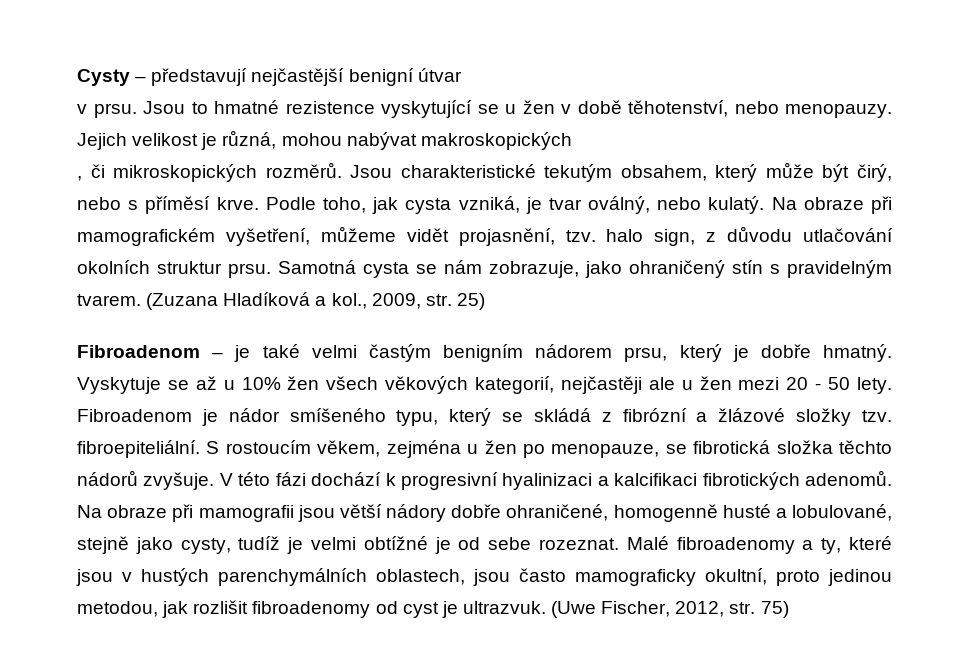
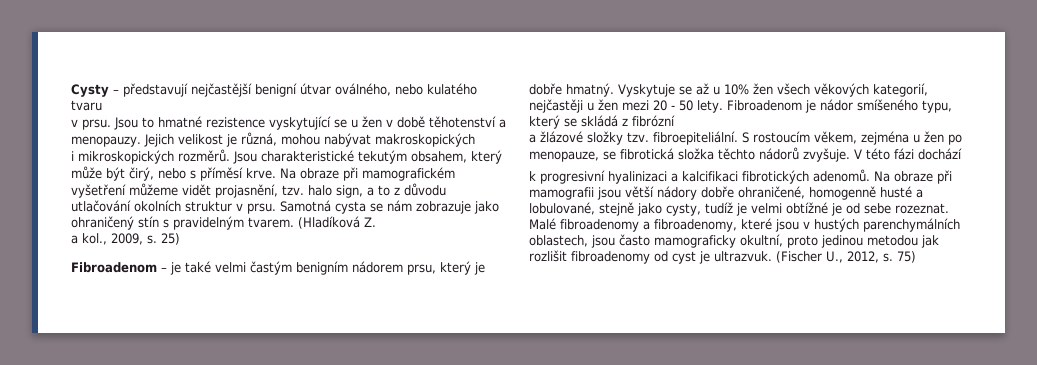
- Cysty – představují nejčastější benigní útvar
+ Cysty – představují nejčastější benigní útvar oválného, nebo kulatého tvaru
- Jsou to hmatné rezistence vyskytující se u žen v době těhotenství, nebo menopauzy.
+ Jsou to hmatné rezistence vyskytující se u žen v době těhotenství a menopauzy.
- , či mikroskopických rozměrů.
+ i mikroskopických rozměrů.
- Podle toho, jak cysta vzniká, je tvar oválný, nebo kulatý.
- Na obraze při mamografickém vyšetření, můžeme vidět projasnění, tzv. halo sign, z důvodu utlačování okolních struktur prsu.
+ Na obraze při mamografickém vyšetření můžeme vidět projasnění, tzv. halo sign, a to z důvodu utlačování okolních struktur v prsu.
- Samotná cysta se nám zobrazuje, jako ohraničený stín s pravidelným tvarem.
+ Samotná cysta se nám zobrazuje jako ohraničený stín s pravidelným tvarem.
- (Zuzana Hladíková a kol., 2009, str. 25)
+ (Hladíková Z.
+ a kol., 2009, s. 25)
- Vyskytuje se až u 10% žen všech věkových kategorií, nejčastěji ale u žen mezi 20 - 50 lety.
+ Vyskytuje se až u 10% žen všech věkových kategorií, nejčastěji u žen mezi 20 - 50 lety.
- Fibroadenom je nádor smíšeného typu, který se skládá z fibrózní a žlázové složky tzv. fibroepiteliální.
+ Fibroadenom je nádor smíšeného typu, který se skládá z fibrózní
+ a žlázové složky tzv. fibroepiteliální.
- V této fázi dochází k progresivní hyalinizaci a kalcifikaci fibrotických adenomů.
+ V této fázi dochází
+ k progresivní hyalinizaci a kalcifikaci fibrotických adenomů.
- Malé fibroadenomy a ty, které jsou v hustých parenchymálních oblastech, jsou často mamograficky okultní, proto jedinou metodou, jak rozlišit fibroadenomy od cyst je ultrazvuk.
+ Malé fibroadenomy a fibroadenomy, které jsou v hustých parenchymálních oblastech, jsou často mamograficky okultní, proto jedinou metodou jak rozlišit fibroadenomy od cyst je ultrazvuk.
- (Uwe Fischer, 2012, str. 75)
+ (Fischer U., 2012, s. 75)

